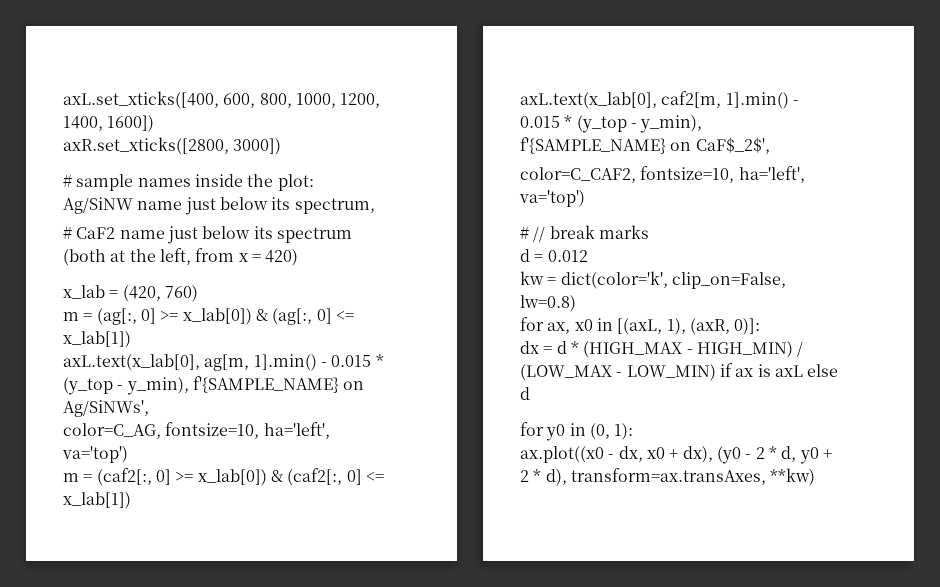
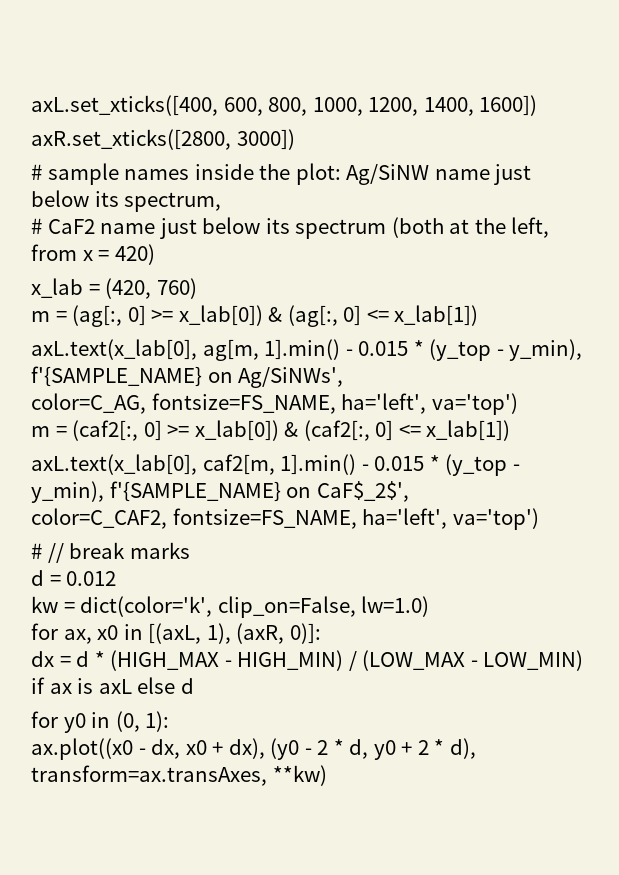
- color=C_AG, fontsize=10, ha='left', va='top')
+ color=C_AG, fontsize=FS_NAME, ha='left', va='top')
- color=C_CAF2, fontsize=10, ha='left', va='top')
+ color=C_CAF2, fontsize=FS_NAME, ha='left', va='top')
- kw = dict(color='k', clip_on=False, lw=0.8)
+ kw = dict(color='k', clip_on=False, lw=1.0)

